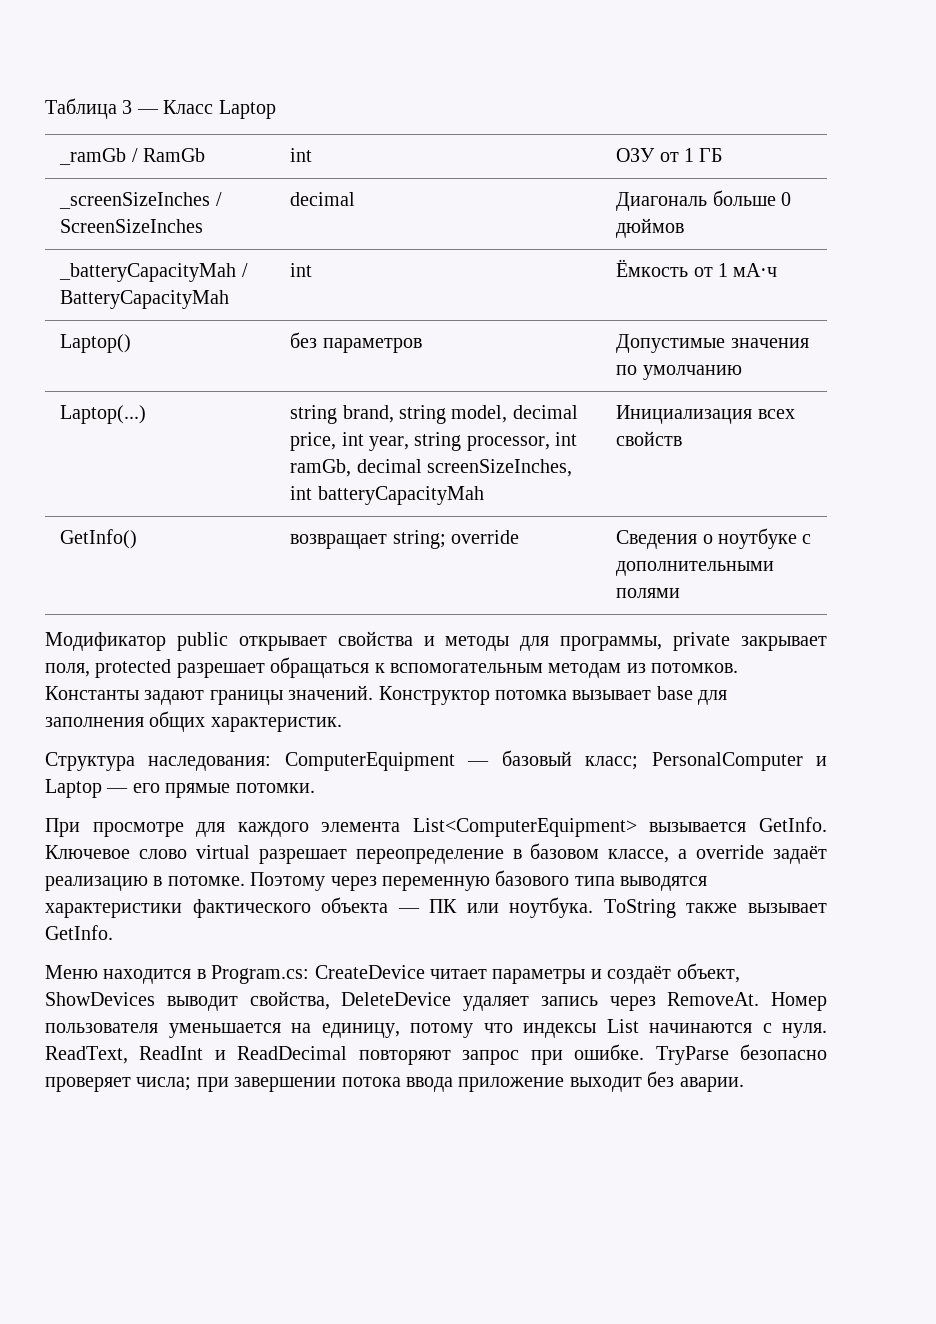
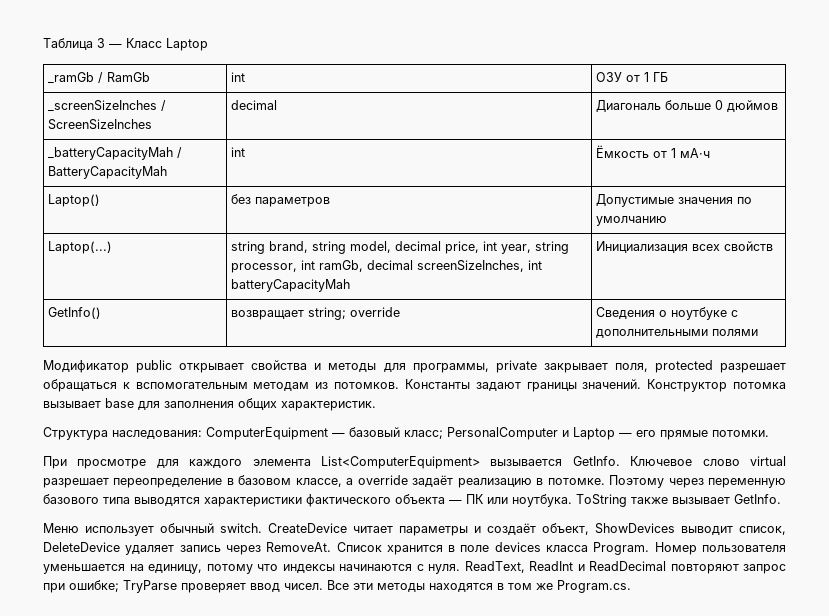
- Меню находится в Program.cs: CreateDevice читает параметры и создаёт объект, ShowDevices выводит свойства, DeleteDevice удаляет запись через RemoveAt.
+ Меню использует обычный switch. CreateDevice читает параметры и создаёт объект, ShowDevices выводит список, DeleteDevice удаляет запись через RemoveAt.
+ Список хранится в поле devices класса Program.
- Номер пользователя уменьшается на единицу, потому что индексы List начинаются с нуля.
+ Номер пользователя уменьшается на единицу, потому что индексы начинаются с нуля.
- ReadText, ReadInt и ReadDecimal повторяют запрос при ошибке. TryParse безопасно проверяет числа; при завершении потока ввода приложение выходит без аварии.
+ ReadText, ReadInt и ReadDecimal повторяют запрос при ошибке; TryParse проверяет ввод чисел. Все эти методы находятся в том же Program.cs.

